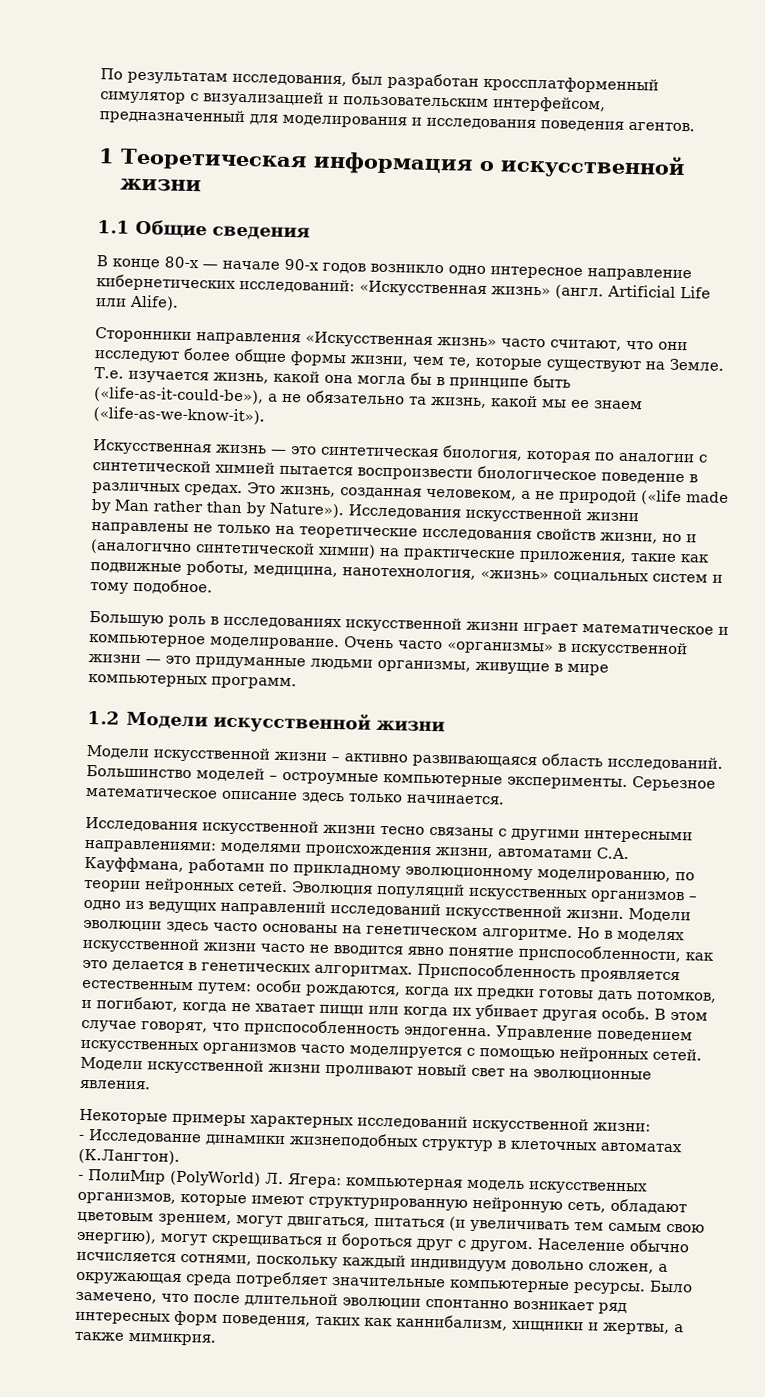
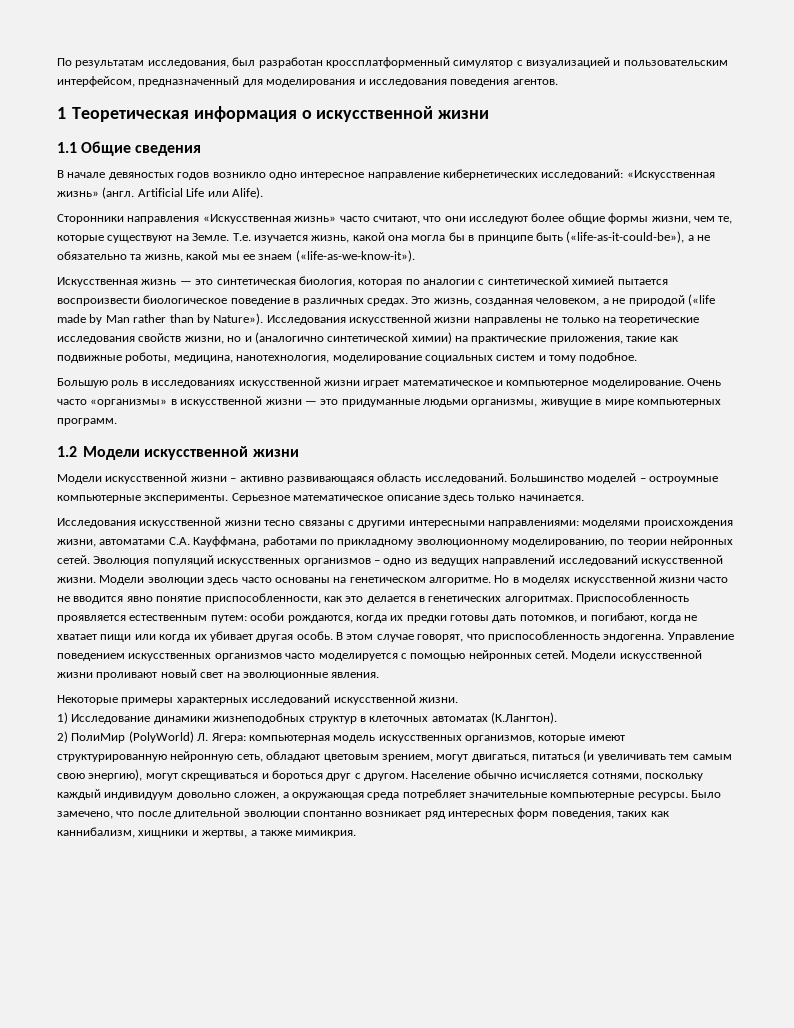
- В конце 80-х — начале 90-х годов возникло одно интересное направление кибернетических исследований: «Искусственная жизнь» (англ.
+ В начале девяностых годов возникло одно интересное направление кибернетических исследований: «Искусственная жизнь» (англ.
- Исследования искусственной жизни направлены не только на теоретические исследования свойств жизни, но и (аналогично синтетической химии) на практические приложения, такие как подвижные роботы, медицина, нанотехнология, «жизнь» социальных систем и тому подобное.
+ Исследования искусственной жизни направлены не только на теоретические исследования свойств жизни, но и (аналогично синтетической химии) на практические приложения, такие как подвижные роботы, медицина, нанотехнология, моделирование социальных систем и тому подобное.
- Некоторые примеры характерных исследований искусственной жизни:
- - Исследование динамики жизнеподобных структур в клеточных автоматах (К.Лангтон).
+ Некоторые примеры характерных исследований искусственной жизни.
+ 1) Исследование динамики жизнеподобных структур в клеточных автоматах (К.Лангтон).
- - ПолиМир (PolyWorld) Л. Ягера: компьютерная модель искусственных организмов, которые имеют структурированную нейронную сеть, обладают цветовым зрением, могут двигаться, питаться (и увеличивать тем самым свою энергию), могут скрещиваться и бороться друг с другом.
+ 2) ПолиМир (PolyWorld) Л. Ягера: компьютерная модель искусственных организмов, которые имеют структурированную нейронную сеть, обладают цветовым зрением, могут двигаться, питаться (и увеличивать тем самым свою энергию), могут скрещиваться и бороться друг с другом.

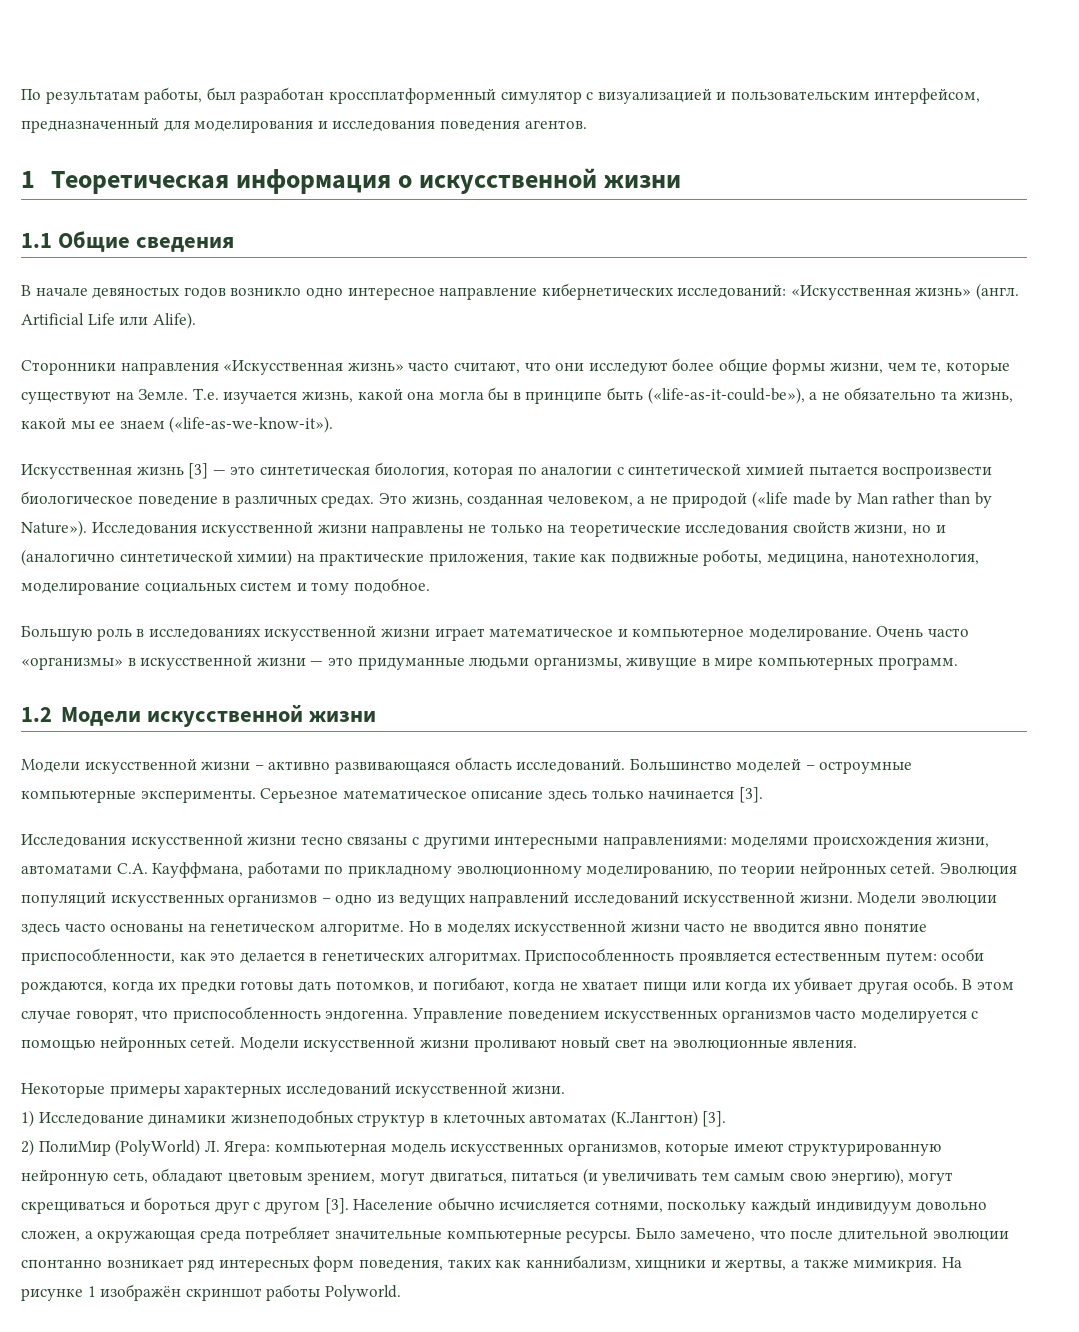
- По результатам исследования, был разработан кроссплатформенный симулятор с визуализацией и пользовательским интерфейсом, предназначенный для моделирования и исследования поведения агентов.
+ По результатам работы, был разработан кроссплатформенный симулятор с визуализацией и пользовательским интерфейсом, предназначенный для моделирования и исследования поведения агентов.
- Искусственная жизнь — это синтетическая биология, которая по аналогии с синтетической химией пытается воспроизвести биологическое поведение в различных средах.
+ Искусственная жизнь [3] — это синтетическая биология, которая по аналогии с синтетической химией пытается воспроизвести биологическое поведение в различных средах.
- Серьезное математическое описание здесь только начинается.
+ Серьезное математическое описание здесь только начинается [3].
- 1) Исследование динамики жизнеподобных структур в клеточных автоматах (К.Лангтон).
+ 1) Исследование динамики жизнеподобных структур в клеточных автоматах (К.Лангтон) [3].
- 2) ПолиМир (PolyWorld) Л. Ягера: компьютерная модель искусственных организмов, которые имеют структурированную нейронную сеть, обладают цветовым зрением, могут двигаться, питаться (и увеличивать тем самым свою энергию), могут скрещиваться и бороться друг с другом.
+ 2) ПолиМир (PolyWorld) Л. Ягера: компьютерная модель искусственных организмов, которые имеют структурированную нейронную сеть, обладают цветовым зрением, могут двигаться, питаться (и увеличивать тем самым свою энергию), могут скрещиваться и бороться друг с другом [3].
+ На рисунке 1 изображён скриншот работы Polyworld.

